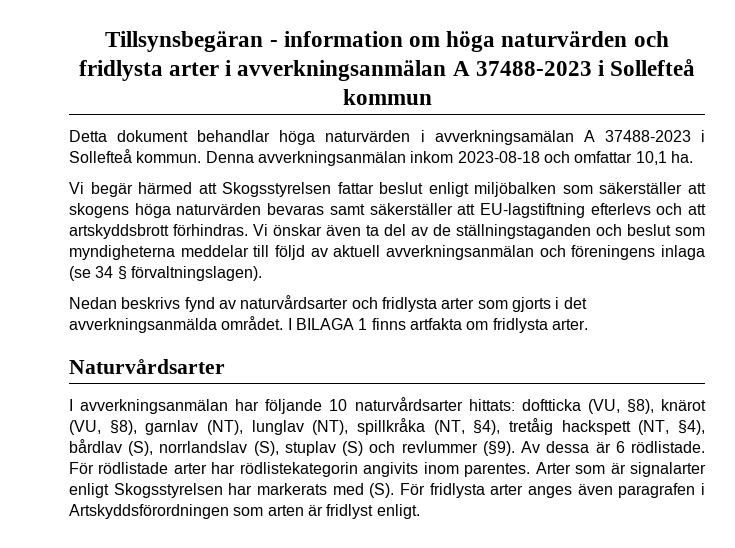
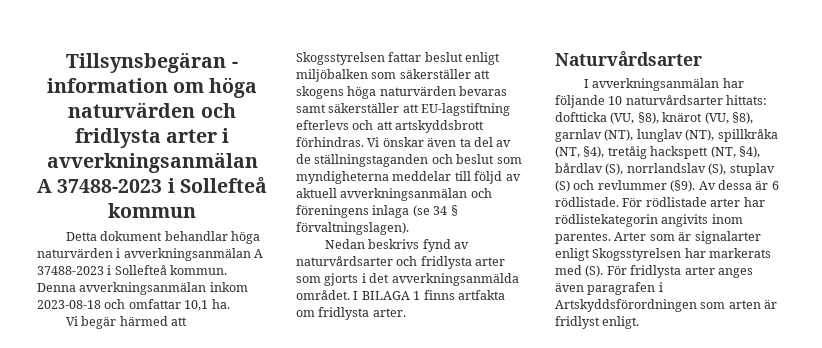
- Detta dokument behandlar höga naturvärden i avverkningsamälan A 37488-2023 i Sollefteå kommun.
+ Detta dokument behandlar höga naturvärden i avverkningsanmälan A 37488-2023 i Sollefteå kommun.

